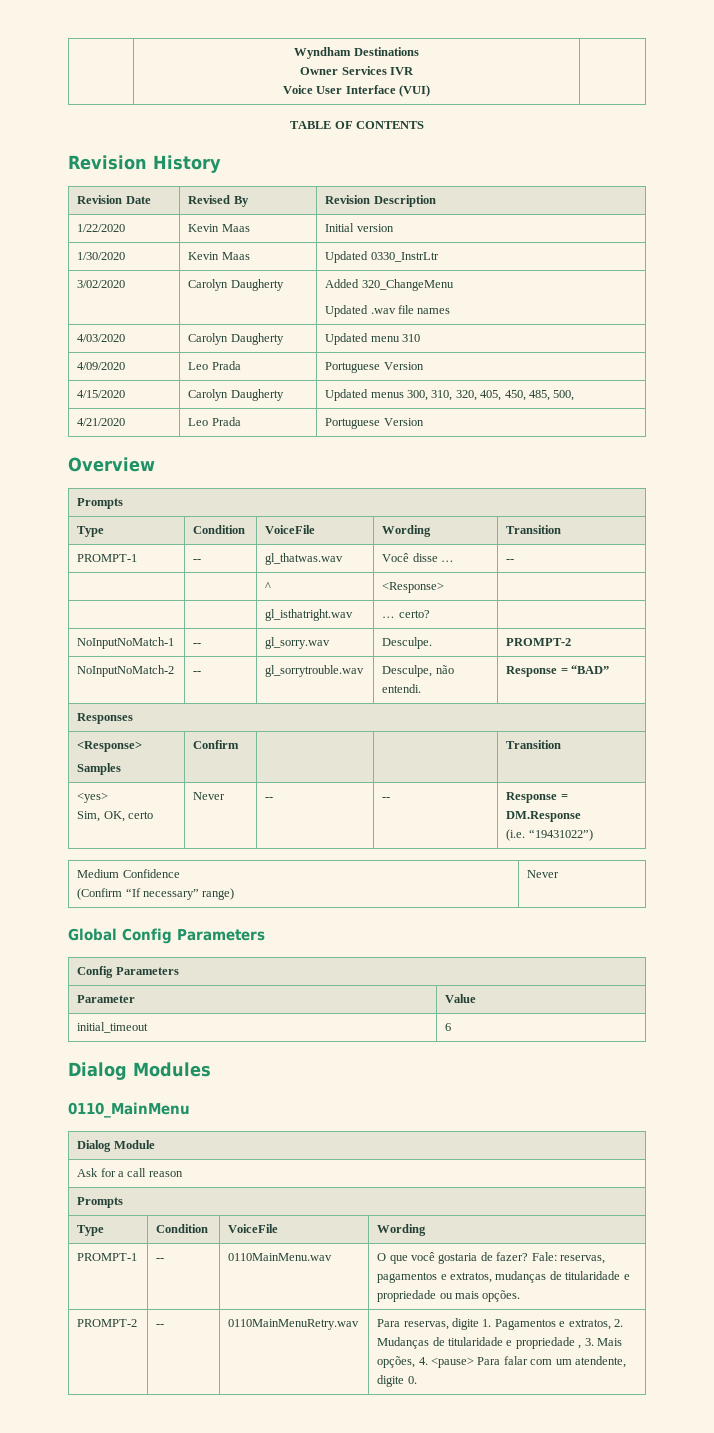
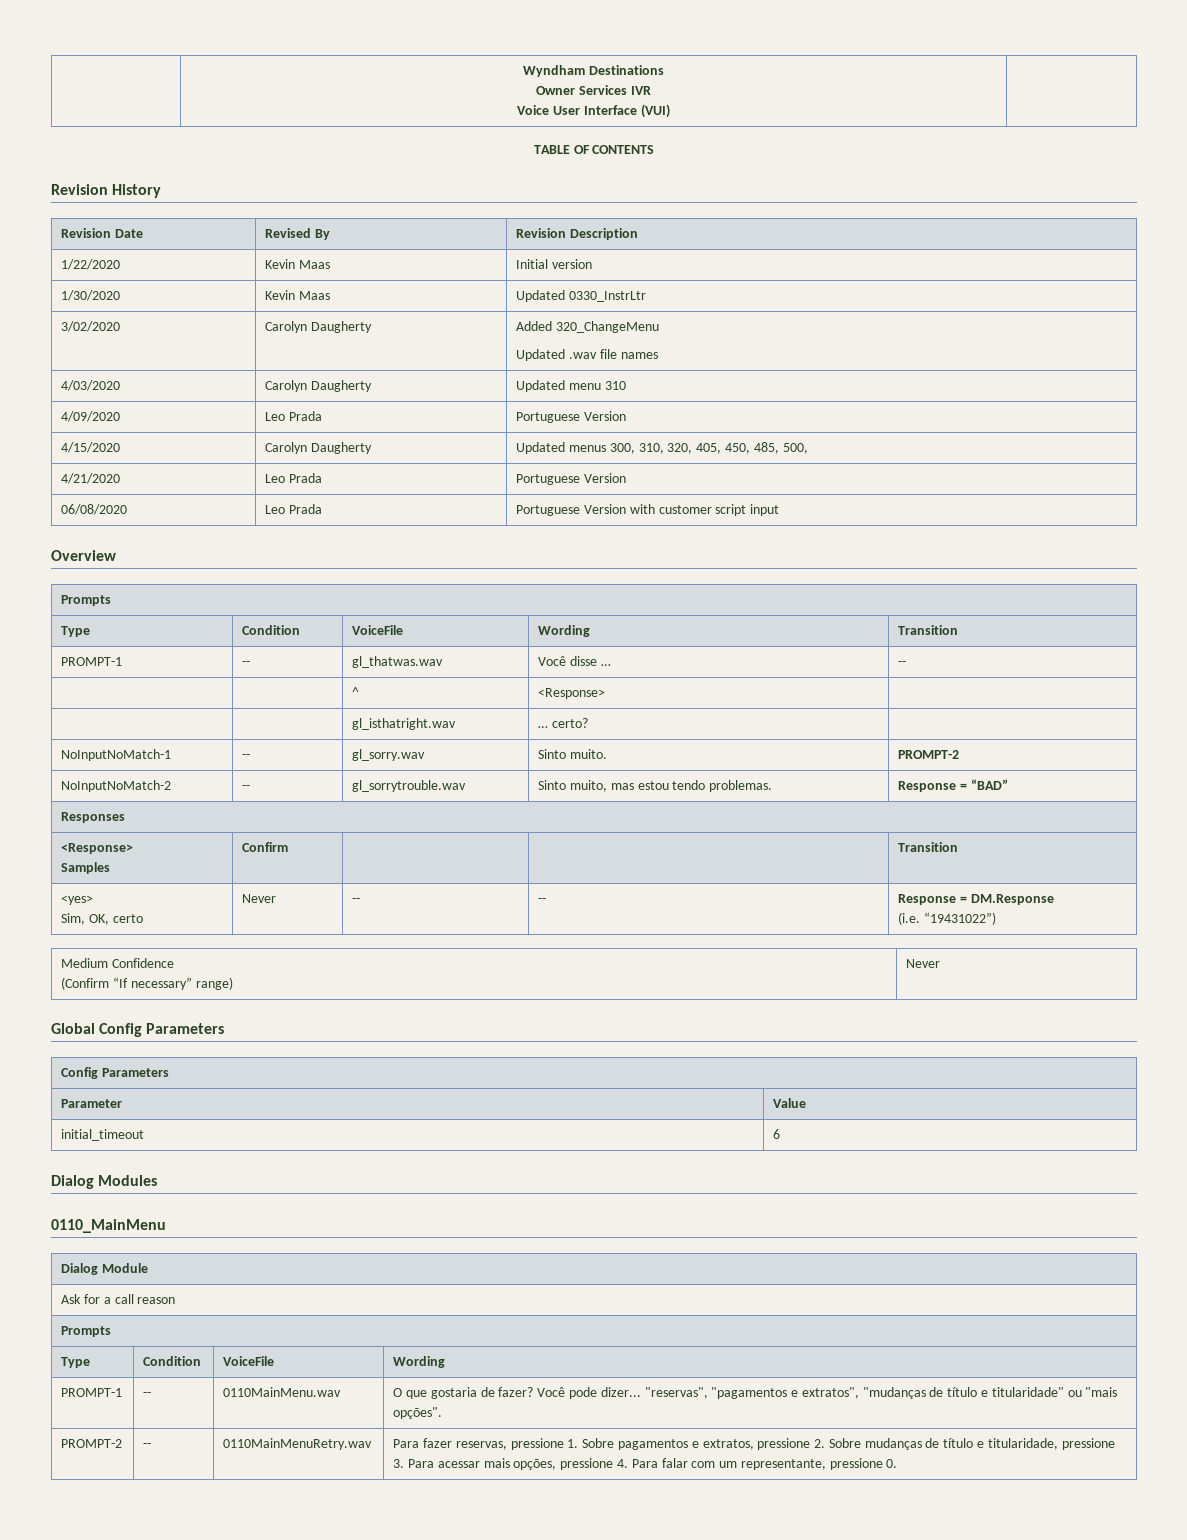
+ 06/08/2020 | Leo Prada | Portuguese Version with customer script input
- NoInputNoMatch-1 | -- | gl_sorry.wav | Desculpe. | PROMPT-2
+ NoInputNoMatch-1 | -- | gl_sorry.wav | Sinto muito. | PROMPT-2
- NoInputNoMatch-2 | -- | gl_sorrytrouble.wav | Desculpe, não entendi. | Response = “BAD”
+ NoInputNoMatch-2 | -- | gl_sorrytrouble.wav | Sinto muito, mas estou tendo problemas. | Response = “BAD”
- PROMPT-1 | -- | 0110MainMenu.wav | O que você gostaria de fazer? Fale: reservas, pagamentos e extratos, mudanças de titularidade e propriedade ou mais opções.
- PROMPT-2 | -- | 0110MainMenuRetry.wav | Para reservas, digite 1. Pagamentos e extratos, 2. Mudanças de titularidade e propriedade , 3. Mais opções, 4. <pause> Para falar com um atendente, digite 0.
+ PROMPT-1 | -- | 0110MainMenu.wav | O que gostaria de fazer? Você pode dizer... "reservas", "pagamentos e extratos", "mudanças de título e titularidade" ou "mais opções".
+ PROMPT-2 | -- | 0110MainMenuRetry.wav | Para fazer reservas, pressione 1. Sobre pagamentos e extratos, pressione 2. Sobre mudanças de título e titularidade, pressione 3. Para acessar mais opções, pressione 4. Para falar com um representante, pressione 0.

